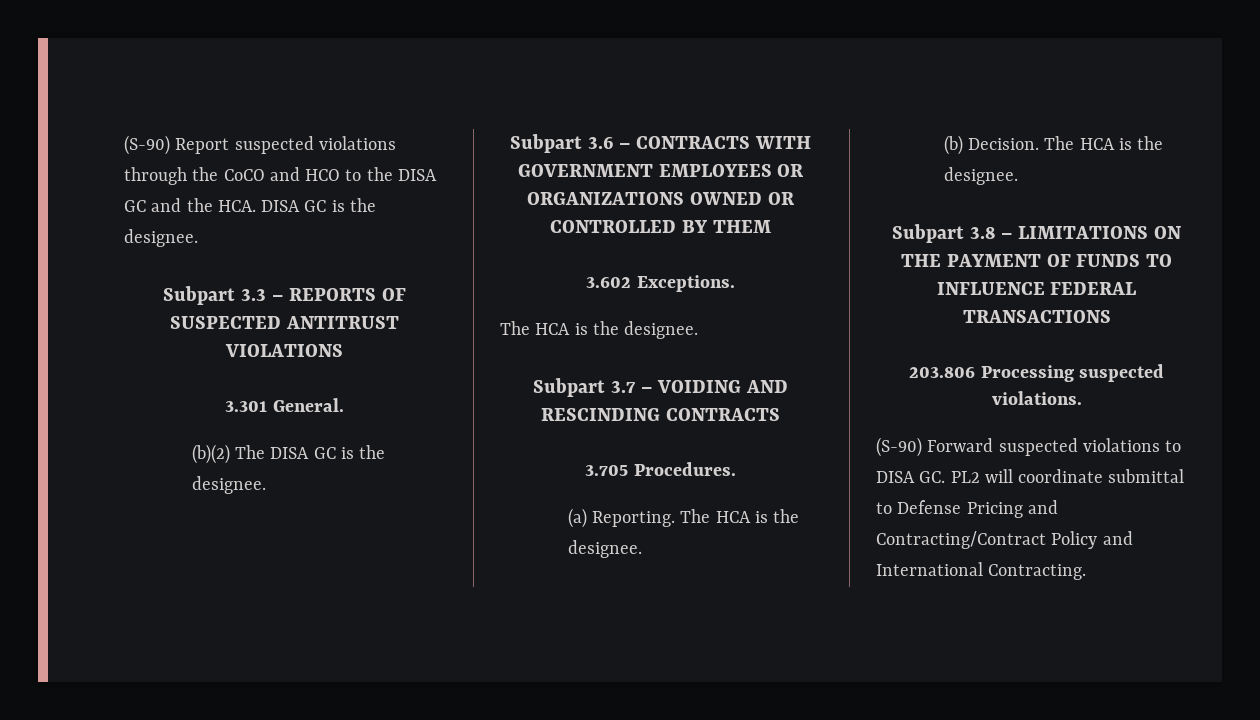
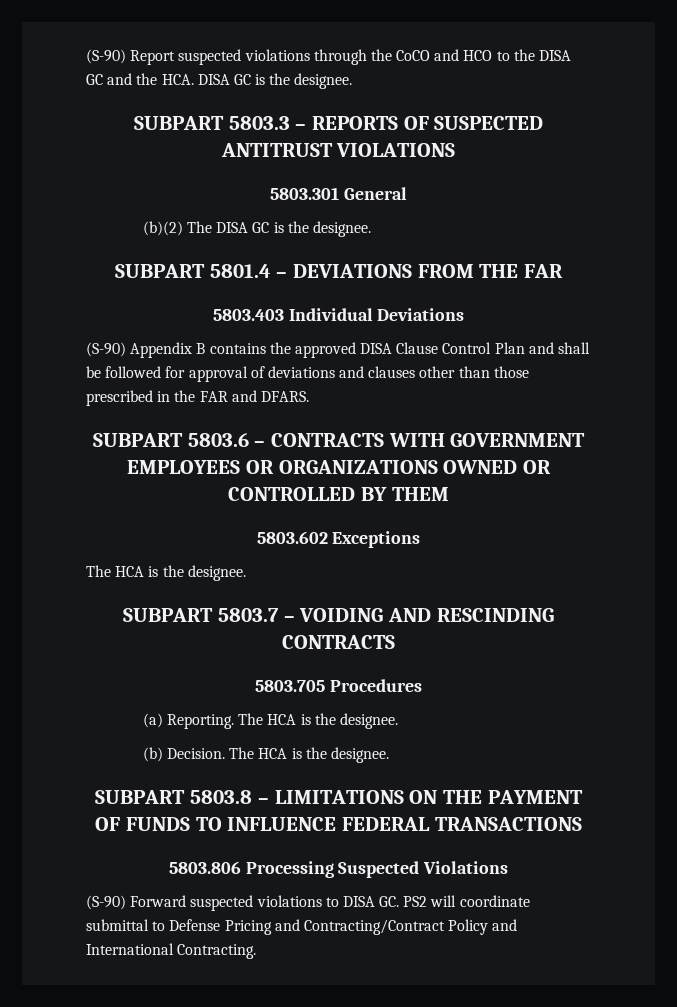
- Subpart 3.3 – REPORTS OF SUSPECTED ANTITRUST VIOLATIONS
+ SUBPART 5803.3 – REPORTS OF SUSPECTED ANTITRUST VIOLATIONS
- 3.301 General.
+ 5803.301 General
- Subpart 3.6 – CONTRACTS WITH GOVERNMENT EMPLOYEES OR ORGANIZATIONS OWNED OR CONTROLLED BY THEM
+ SUBPART 5801.4 – DEVIATIONS FROM THE FAR
+ 5803.403 Individual Deviations
+ (S-90) Appendix B contains the approved DISA Clause Control Plan and shall be followed for approval of deviations and clauses other than those prescribed in the FAR and DFARS.
+ SUBPART 5803.6 – CONTRACTS WITH GOVERNMENT EMPLOYEES OR ORGANIZATIONS OWNED OR CONTROLLED BY THEM
- 3.602 Exceptions.
+ 5803.602 Exceptions
  The HCA is the designee.
- Subpart 3.7 – VOIDING AND RESCINDING CONTRACTS
+ SUBPART 5803.7 – VOIDING AND RESCINDING CONTRACTS
- 3.705 Procedures.
+ 5803.705 Procedures
- Subpart 3.8 – LIMITATIONS ON THE PAYMENT OF FUNDS TO INFLUENCE FEDERAL TRANSACTIONS
+ SUBPART 5803.8 – LIMITATIONS ON THE PAYMENT OF FUNDS TO INFLUENCE FEDERAL TRANSACTIONS
- 203.806 Processing suspected violations.
+ 5803.806 Processing Suspected Violations
- (S-90) Forward suspected violations to DISA GC. PL2 will coordinate submittal to Defense Pricing and Contracting/Contract Policy and International Contracting.
+ (S-90) Forward suspected violations to DISA GC. PS2 will coordinate submittal to Defense Pricing and Contracting/Contract Policy and International Contracting.

